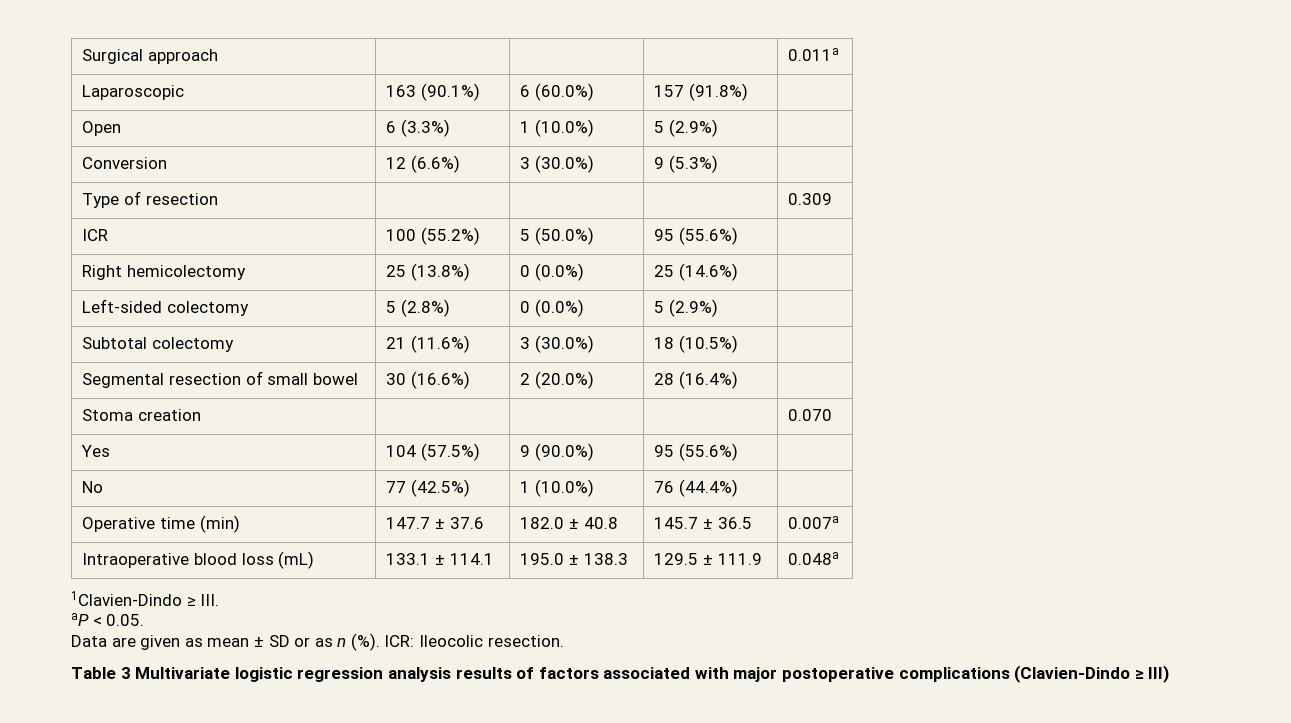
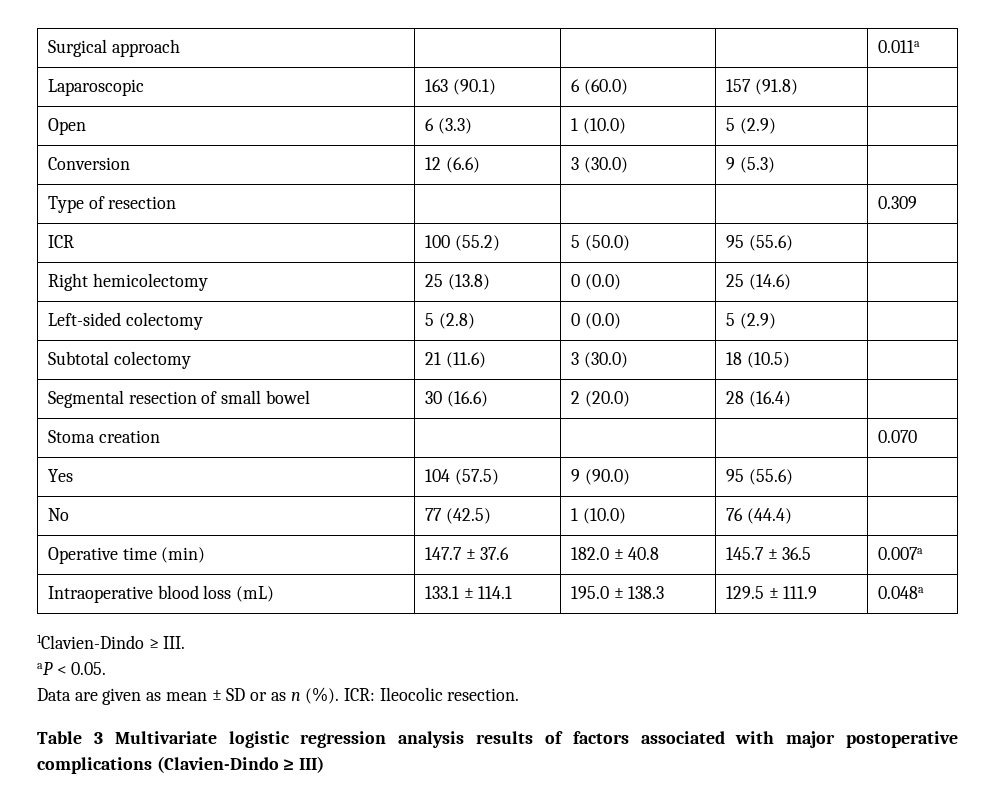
- Laparoscopic | 163 (90.1%) | 6 (60.0%) | 157 (91.8%) |
+ Laparoscopic | 163 (90.1) | 6 (60.0) | 157 (91.8) |
- Open | 6 (3.3%) | 1 (10.0%) | 5 (2.9%) |
+ Open | 6 (3.3) | 1 (10.0) | 5 (2.9) |
- Conversion | 12 (6.6%) | 3 (30.0%) | 9 (5.3%) |
+ Conversion | 12 (6.6) | 3 (30.0) | 9 (5.3) |
- ICR | 100 (55.2%) | 5 (50.0%) | 95 (55.6%) |
+ ICR | 100 (55.2) | 5 (50.0) | 95 (55.6) |
- Right hemicolectomy | 25 (13.8%) | 0 (0.0%) | 25 (14.6%) |
+ Right hemicolectomy | 25 (13.8) | 0 (0.0) | 25 (14.6) |
- Left-sided colectomy | 5 (2.8%) | 0 (0.0%) | 5 (2.9%) |
+ Left-sided colectomy | 5 (2.8) | 0 (0.0) | 5 (2.9) |
- Subtotal colectomy | 21 (11.6%) | 3 (30.0%) | 18 (10.5%) |
+ Subtotal colectomy | 21 (11.6) | 3 (30.0) | 18 (10.5) |
- Segmental resection of small bowel | 30 (16.6%) | 2 (20.0%) | 28 (16.4%) |
+ Segmental resection of small bowel | 30 (16.6) | 2 (20.0) | 28 (16.4) |
- Yes | 104 (57.5%) | 9 (90.0%) | 95 (55.6%) |
+ Yes | 104 (57.5) | 9 (90.0) | 95 (55.6) |
- No | 77 (42.5%) | 1 (10.0%) | 76 (44.4%) |
+ No | 77 (42.5) | 1 (10.0) | 76 (44.4) |

